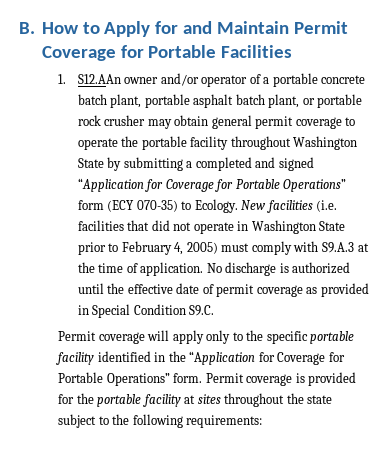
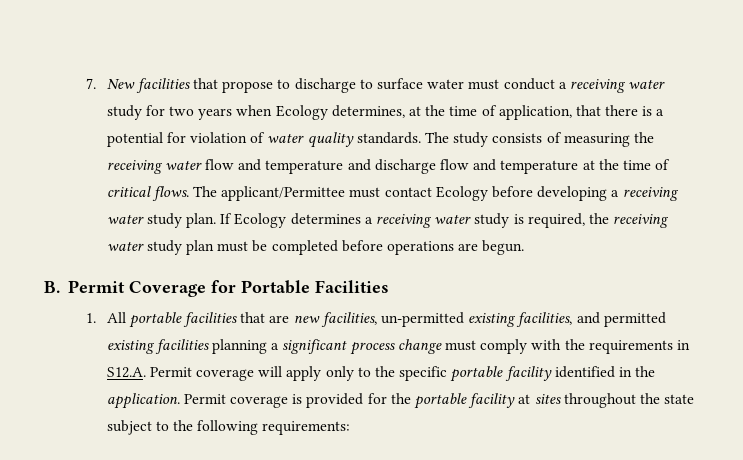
- B. How to Apply for and Maintain Permit Coverage for Portable Facilities
+ 7. New facilities that propose to discharge to surface water must conduct a receiving water study for two years when Ecology determines, at the time of application, that there is a potential for violation of water quality standards. The study consists of measuring the receiving water flow and temperature and discharge flow and temperature at the time of critical flows. The applicant/Permittee must contact Ecology before developing a receiving water study plan. If Ecology determines a receiving water study is required, the receiving water study plan must be completed before operations are begun.
+ B. Permit Coverage for Portable Facilities
- 1. S12.AAn owner and/or operator of a portable concrete batch plant, portable asphalt batch plant, or portable rock crusher may obtain general permit coverage to operate the portable facility throughout Washington State by submitting a completed and signed “Application for Coverage for Portable Operations” form (ECY 070-35) to Ecology. New facilities (i.e. facilities that did not operate in Washington State prior to February 4, 2005) must comply with S9.A.3 at the time of application. No discharge is authorized until the effective date of permit coverage as provided in Special Condition S9.C.
- Permit coverage will apply only to the specific portable facility identified in the “Application for Coverage for Portable Operations” form.
+ 1. All portable facilities that are new facilities, un-permitted existing facilities, and permitted existing facilities planning a significant process change must comply with the requirements in S12.A. Permit coverage will apply only to the specific portable facility identified in the application.

